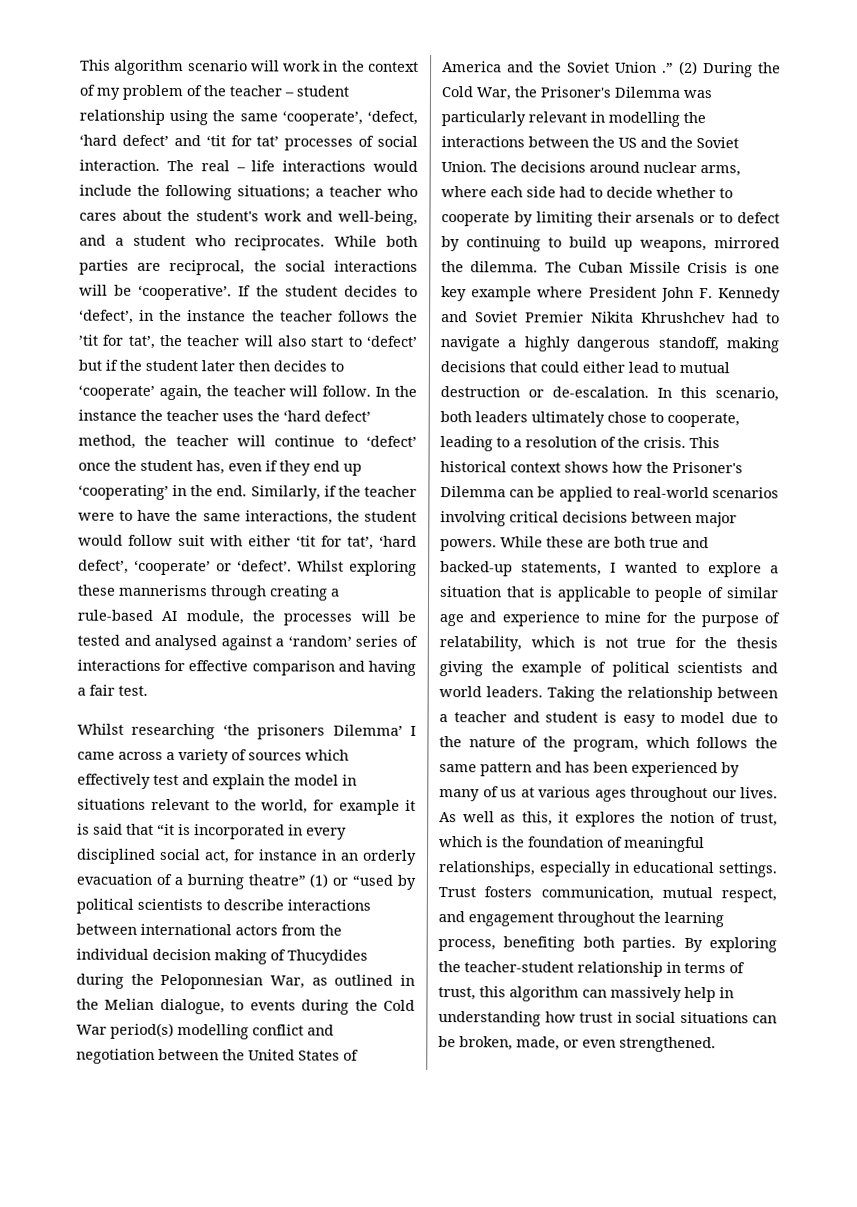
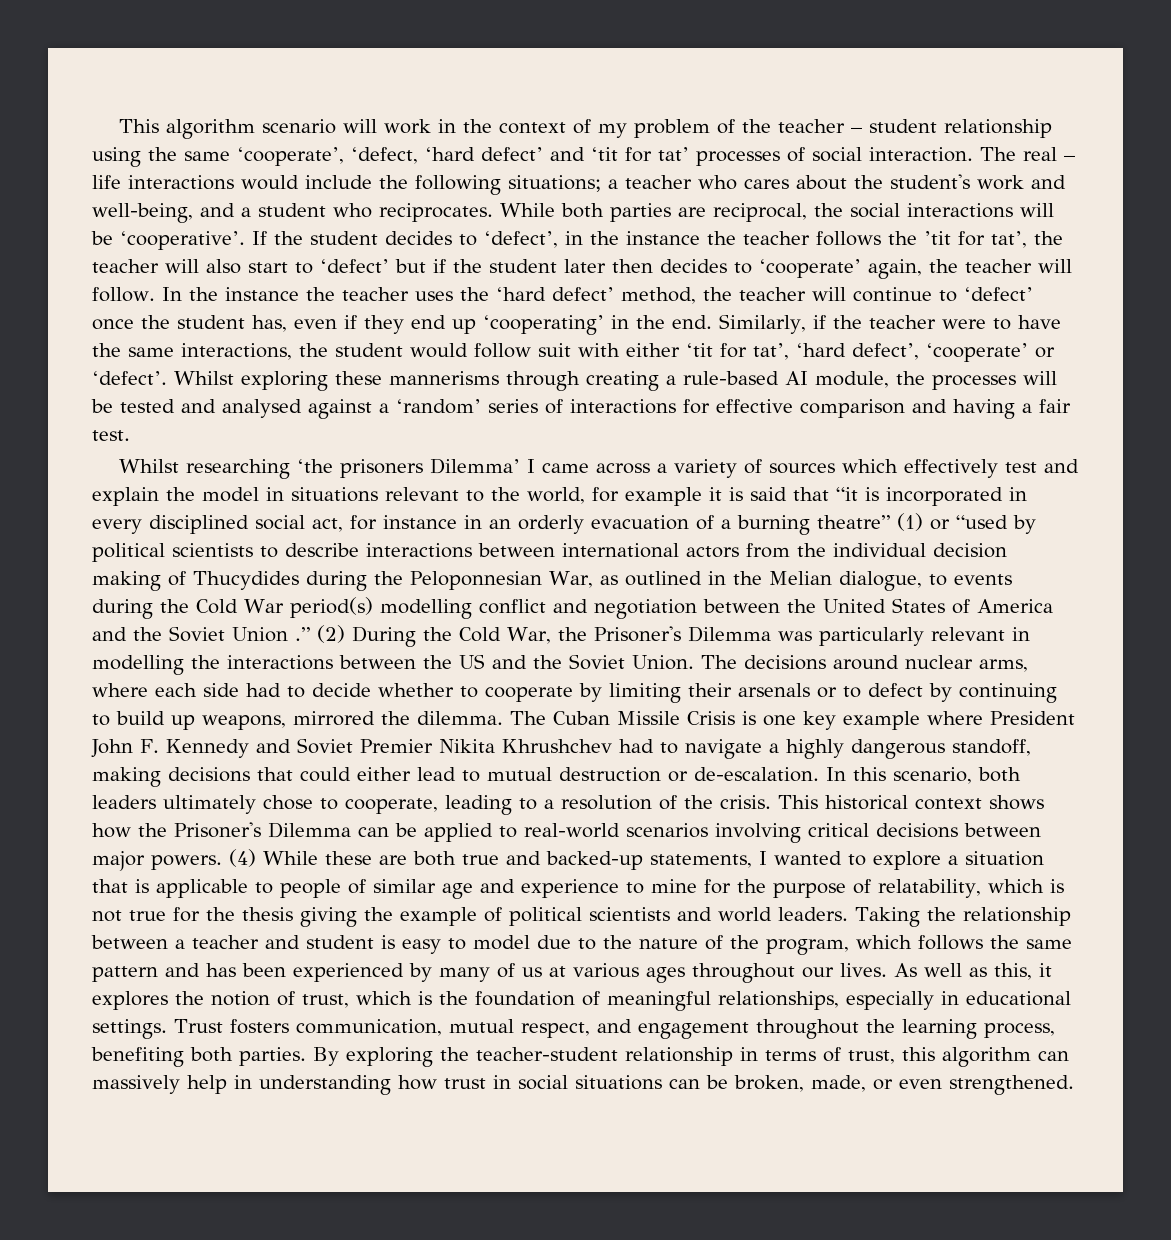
- While these are both true and backed-up statements, I wanted to explore a situation that is applicable to people of similar age and experience to mine for the purpose of relatability, which is not true for the thesis giving the example of political scientists and world leaders.
+ (4) While these are both true and backed-up statements, I wanted to explore a situation that is applicable to people of similar age and experience to mine for the purpose of relatability, which is not true for the thesis giving the example of political scientists and world leaders.

